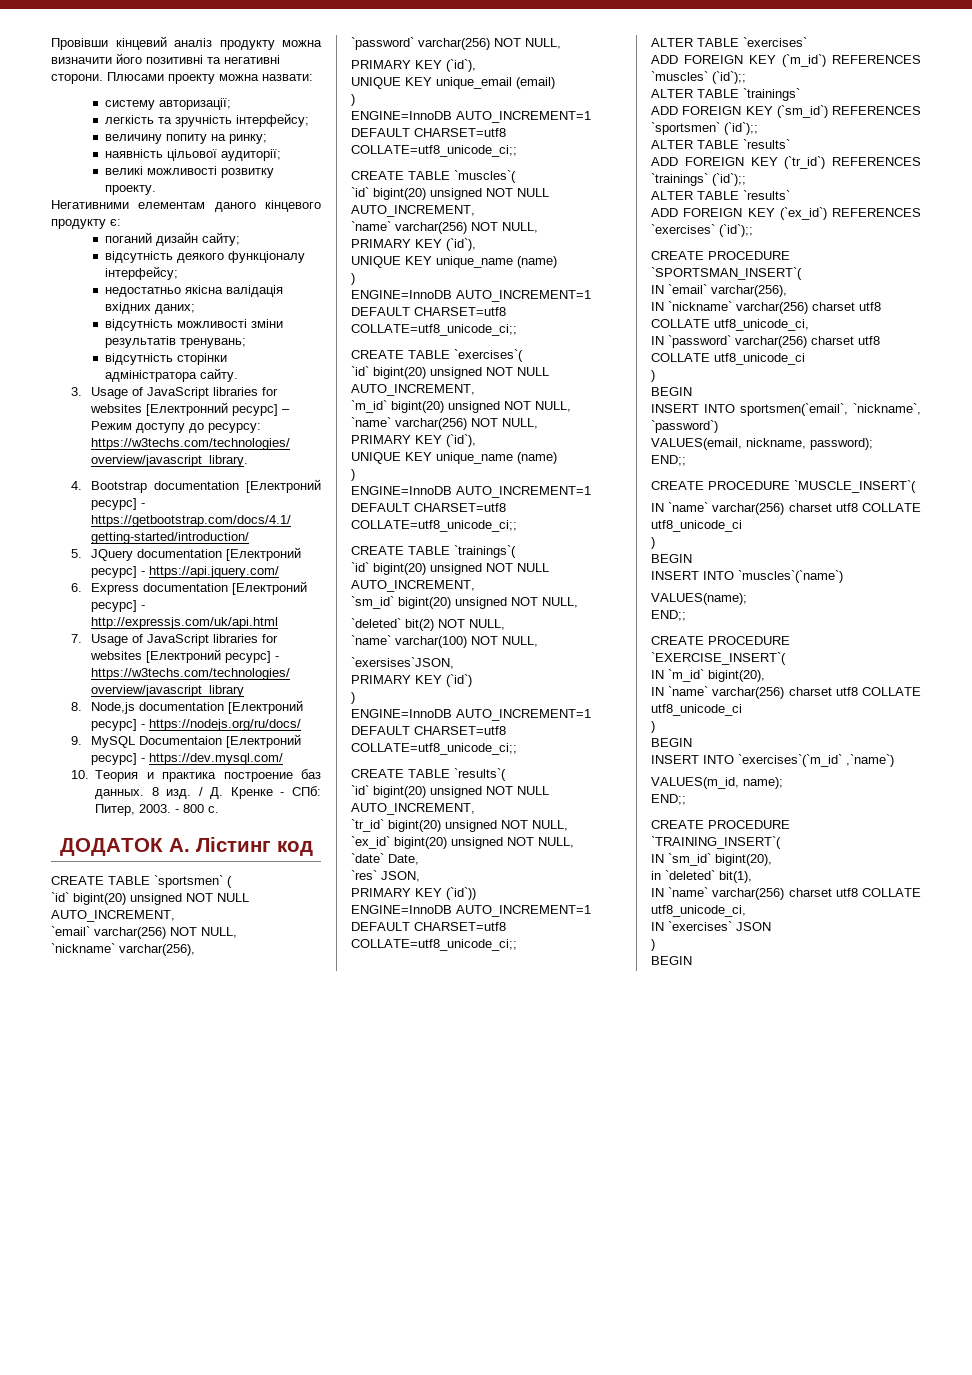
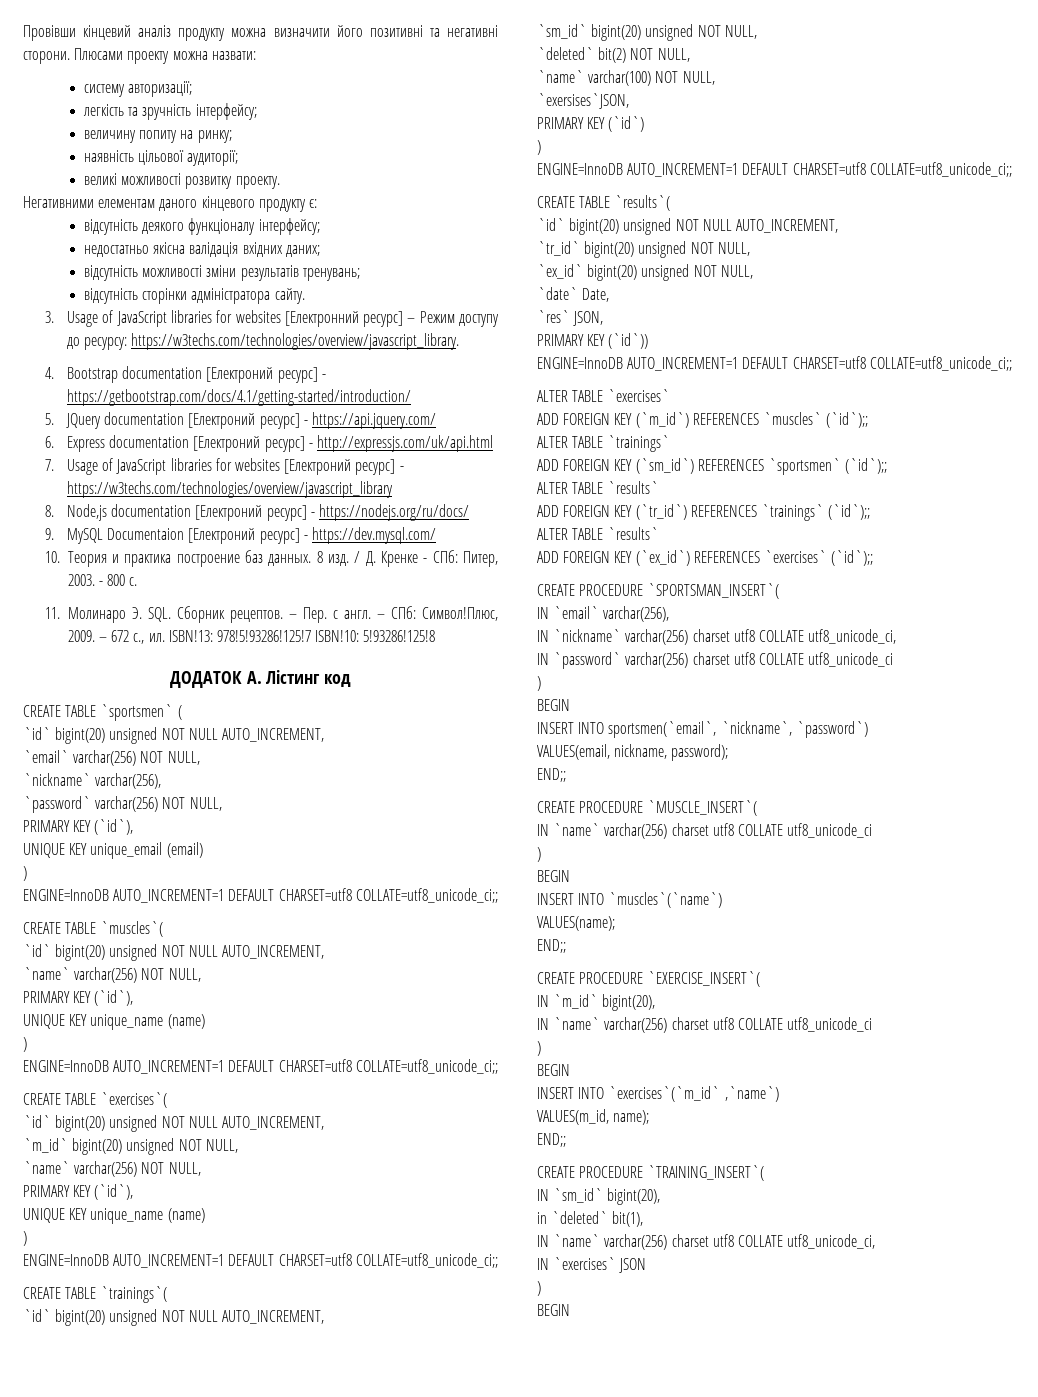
- поганий дизайн сайту;
+ 11. Молинаро Э. SQL. Сборник рецептов. – Пер. с англ. – СПб: Символ!Плюс, 2009. – 672 с., ил. ISBN!13: 978!5!93286!125!7 ISBN!10: 5!93286!125!8

